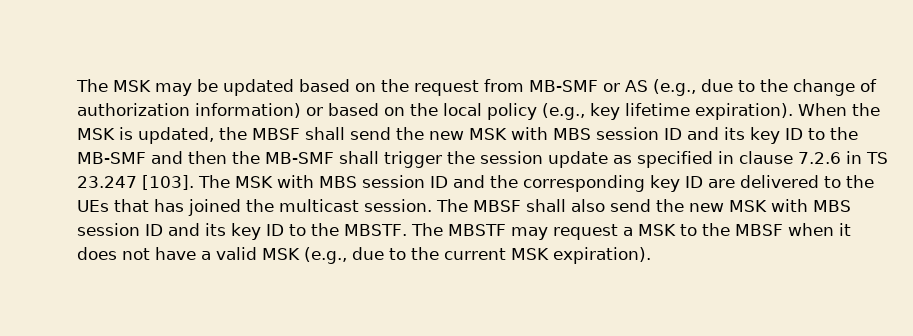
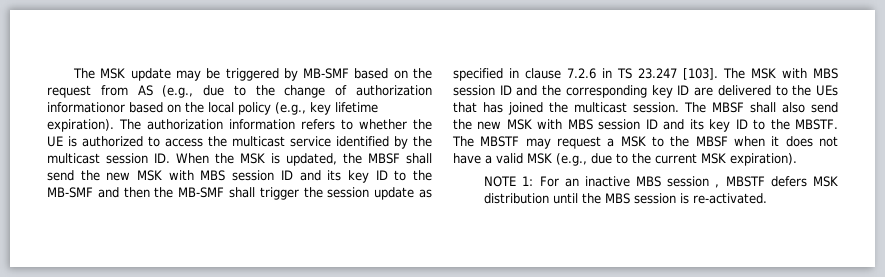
- The MSK may be updated based on the request from MB-SMF or AS (e.g., due to the change of authorization information) or based on the local policy (e.g., key lifetime expiration).
+ The MSK update may be triggered by MB-SMF based on the request from AS (e.g., due to the change of authorization informationor based on the local policy (e.g., key lifetime expiration).
- When the MSK is updated, the MBSF shall send the new MSK with MBS session ID and its key ID to the MB-SMF and then the MB-SMF shall trigger the session update as specified in clause 7.2.6 in TS 23.247 [103].
+ The authorization information refers to whether the UE is authorized to access the multicast service identified by the multicast session ID. When the MSK is updated, the MBSF shall send the new MSK with MBS session ID and its key ID to the MB-SMF and then the MB-SMF shall trigger the session update as specified in clause 7.2.6 in TS 23.247 [103].
+ NOTE 1: For an inactive MBS session , MBSTF defers MSK distribution until the MBS session is re-activated.

